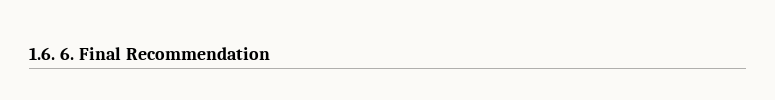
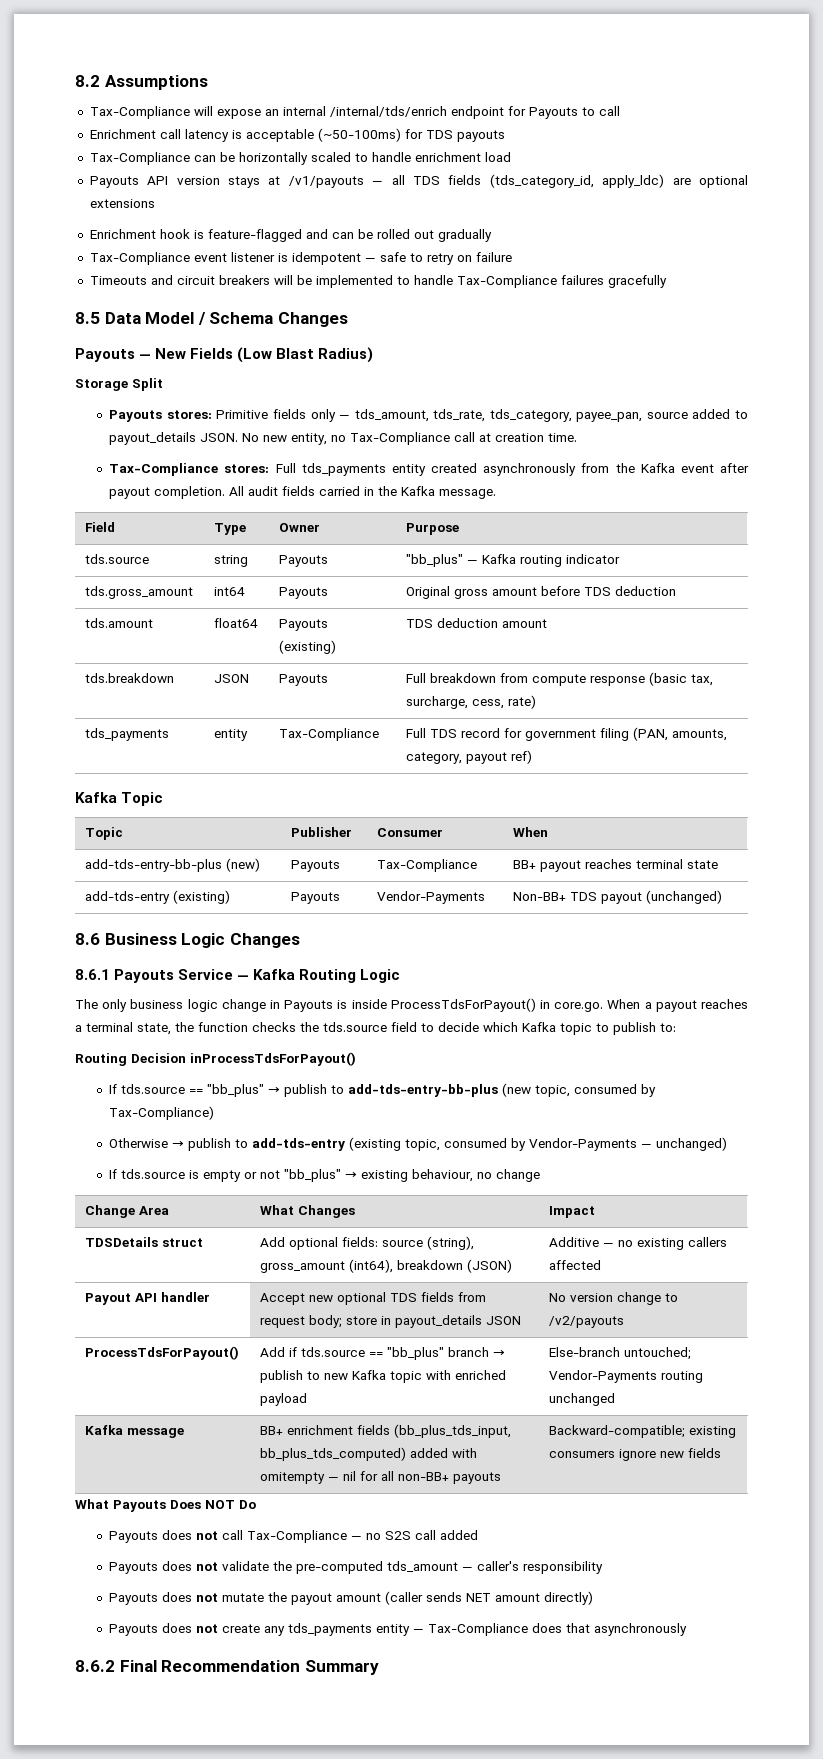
- 1.6. 6. Final Recommendation
+ 8.2 Assumptions
+ Tax-Compliance will expose an internal /internal/tds/enrich endpoint for Payouts to call
+ Enrichment call latency is acceptable (~50-100ms) for TDS payouts
+ Tax-Compliance can be horizontally scaled to handle enrichment load
+ Payouts API version stays at /v1/payouts — all TDS fields (tds_category_id, apply_ldc) are optional extensions
+ Enrichment hook is feature-flagged and can be rolled out gradually
+ Tax-Compliance event listener is idempotent — safe to retry on failure
+ Timeouts and circuit breakers will be implemented to handle Tax-Compliance failures gracefully
+ 8.5 Data Model / Schema Changes
+ Payouts — New Fields (Low Blast Radius)
+ Storage Split
+ Payouts stores: Primitive fields only — tds_amount, tds_rate, tds_category, payee_pan, source added to payout_details JSON. No new entity, no Tax-Compliance call at creation time.
+ Tax-Compliance stores: Full tds_payments entity created asynchronously from the Kafka event after payout completion. All audit fields carried in the Kafka message.
+ Field | Type | Owner | Purpose
+ tds.source | string | Payouts | "bb_plus" — Kafka routing indicator
+ tds.gross_amount | int64 | Payouts | Original gross amount before TDS deduction
+ tds.amount | float64 | Payouts (existing) | TDS deduction amount
+ tds.breakdown | JSON | Payouts | Full breakdown from compute response (basic tax, surcharge, cess, rate)
+ tds_payments | entity | Tax-Compliance | Full TDS record for government filing (PAN, amounts, category, payout ref)
+ Kafka Topic
+ Topic | Publisher | Consumer | When
+ add-tds-entry-bb-plus (new) | Payouts | Tax-Compliance | BB+ payout reaches terminal state
+ add-tds-entry (existing) | Payouts | Vendor-Payments | Non-BB+ TDS payout (unchanged)
+ 8.6 Business Logic Changes
+ 8.6.1 Payouts Service — Kafka Routing Logic
+ The only business logic change in Payouts is inside ProcessTdsForPayout() in core.go. When a payout reaches a terminal state, the function checks the tds.source field to decide which Kafka topic to publish to:
+ Routing Decision inProcessTdsForPayout()
+ If tds.source == "bb_plus" → publish to add-tds-entry-bb-plus (new topic, consumed by Tax-Compliance)
+ Otherwise → publish to add-tds-entry (existing topic, consumed by Vendor-Payments — unchanged)
+ If tds.source is empty or not "bb_plus" → existing behaviour, no change
+ Change Area | What Changes | Impact
+ TDSDetails struct | Add optional fields: source (string), gross_amount (int64), breakdown (JSON) | Additive — no existing callers affected
+ Payout API handler | Accept new optional TDS fields from request body; store in payout_details JSON | No version change to /v2/payouts
+ ProcessTdsForPayout() | Add if tds.source == "bb_plus" branch → publish to new Kafka topic with enriched payload | Else-branch untouched; Vendor-Payments routing unchanged
+ Kafka message | BB+ enrichment fields (bb_plus_tds_input, bb_plus_tds_computed) added with omitempty — nil for all non-BB+ payouts | Backward-compatible; existing consumers ignore new fields
+ What Payouts Does NOT Do
+ Payouts does not call Tax-Compliance — no S2S call added
+ Payouts does not validate the pre-computed tds_amount — caller's responsibility
+ Payouts does not mutate the payout amount (caller sends NET amount directly)
+ Payouts does not create any tds_payments entity — Tax-Compliance does that asynchronously
+ 8.6.2 Final Recommendation Summary

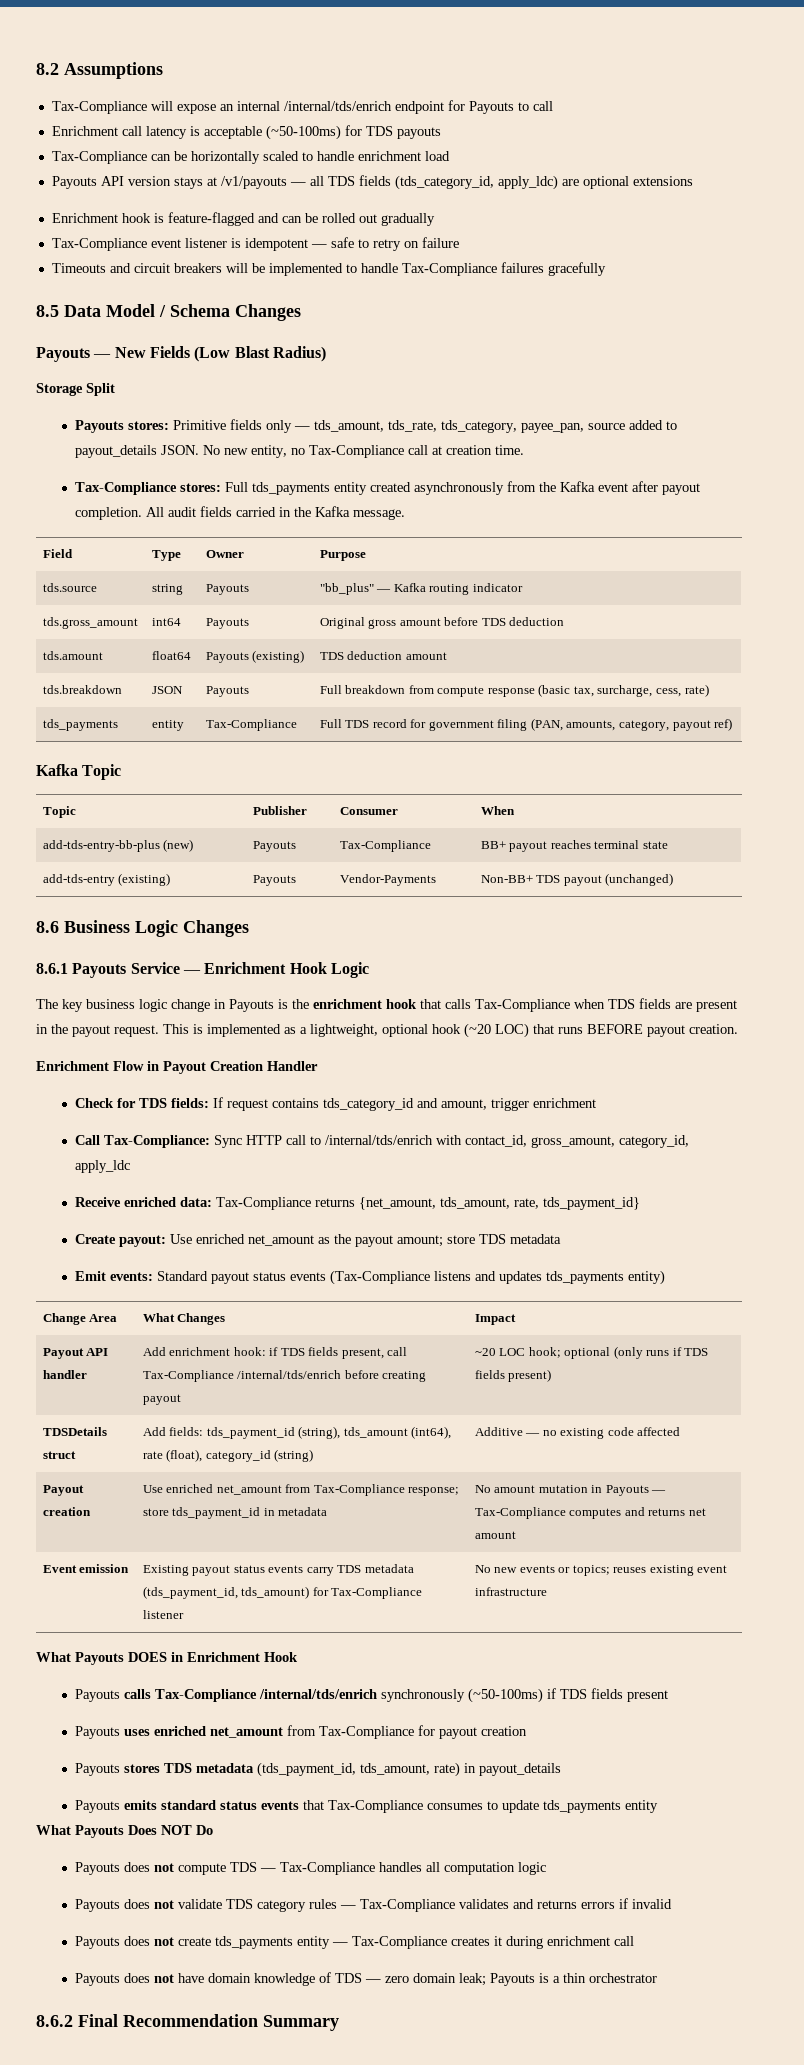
- 8.6.1 Payouts Service — Kafka Routing Logic
+ 8.6.1 Payouts Service — Enrichment Hook Logic
- The only business logic change in Payouts is inside ProcessTdsForPayout() in core.go. When a payout reaches a terminal state, the function checks the tds.source field to decide which Kafka topic to publish to:
- Routing Decision inProcessTdsForPayout()
- If tds.source == "bb_plus" → publish to add-tds-entry-bb-plus (new topic, consumed by Tax-Compliance)
- Otherwise → publish to add-tds-entry (existing topic, consumed by Vendor-Payments — unchanged)
- If tds.source is empty or not "bb_plus" → existing behaviour, no change
+ The key business logic change in Payouts is the enrichment hook that calls Tax-Compliance when TDS fields are present in the payout request. This is implemented as a lightweight, optional hook (~20 LOC) that runs BEFORE payout creation.
+ Enrichment Flow in Payout Creation Handler
+ Check for TDS fields: If request contains tds_category_id and amount, trigger enrichment
+ Call Tax-Compliance: Sync HTTP call to /internal/tds/enrich with contact_id, gross_amount, category_id, apply_ldc
+ Receive enriched data: Tax-Compliance returns {net_amount, tds_amount, rate, tds_payment_id}
+ Create payout: Use enriched net_amount as the payout amount; store TDS metadata
+ Emit events: Standard payout status events (Tax-Compliance listens and updates tds_payments entity)
- TDSDetails struct | Add optional fields: source (string), gross_amount (int64), breakdown (JSON) | Additive — no existing callers affected
+ Payout API handler | Add enrichment hook: if TDS fields present, call Tax-Compliance /internal/tds/enrich before creating payout | ~20 LOC hook; optional (only runs if TDS fields present)
+ TDSDetails struct | Add fields: tds_payment_id (string), tds_amount (int64), rate (float), category_id (string) | Additive — no existing code affected
- Payout API handler | Accept new optional TDS fields from request body; store in payout_details JSON | No version change to /v2/payouts
- ProcessTdsForPayout() | Add if tds.source == "bb_plus" branch → publish to new Kafka topic with enriched payload | Else-branch untouched; Vendor-Payments routing unchanged
- Kafka message | BB+ enrichment fields (bb_plus_tds_input, bb_plus_tds_computed) added with omitempty — nil for all non-BB+ payouts | Backward-compatible; existing consumers ignore new fields
+ Payout creation | Use enriched net_amount from Tax-Compliance response; store tds_payment_id in metadata | No amount mutation in Payouts — Tax-Compliance computes and returns net amount
+ Event emission | Existing payout status events carry TDS metadata (tds_payment_id, tds_amount) for Tax-Compliance listener | No new events or topics; reuses existing event infrastructure
+ What Payouts DOES in Enrichment Hook
+ Payouts calls Tax-Compliance /internal/tds/enrich synchronously (~50-100ms) if TDS fields present
+ Payouts uses enriched net_amount from Tax-Compliance for payout creation
+ Payouts stores TDS metadata (tds_payment_id, tds_amount, rate) in payout_details
+ Payouts emits standard status events that Tax-Compliance consumes to update tds_payments entity
- Payouts does not call Tax-Compliance — no S2S call added
- Payouts does not validate the pre-computed tds_amount — caller's responsibility
- Payouts does not mutate the payout amount (caller sends NET amount directly)
+ Payouts does not compute TDS — Tax-Compliance handles all computation logic
+ Payouts does not validate TDS category rules — Tax-Compliance validates and returns errors if invalid
- Payouts does not create any tds_payments entity — Tax-Compliance does that asynchronously
+ Payouts does not create tds_payments entity — Tax-Compliance creates it during enrichment call
+ Payouts does not have domain knowledge of TDS — zero domain leak; Payouts is a thin orchestrator

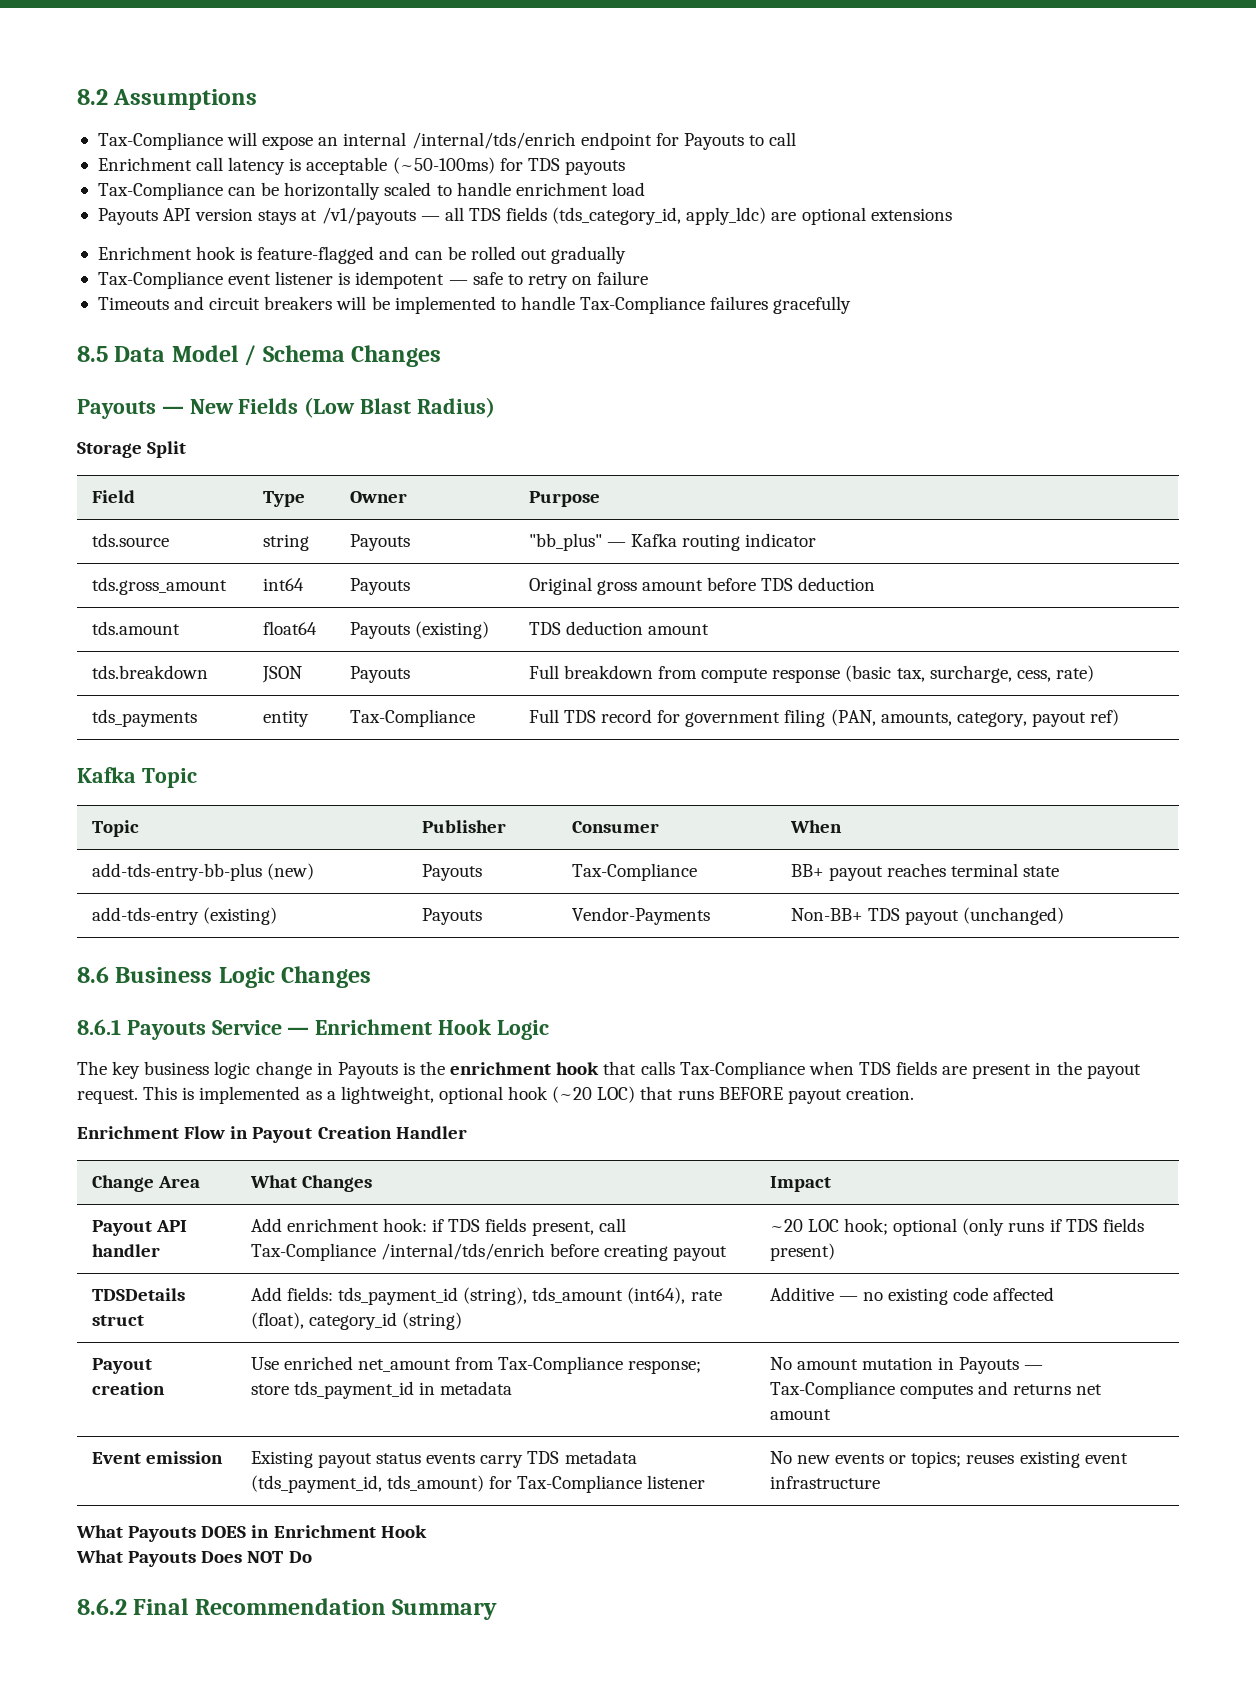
- Payouts stores: Primitive fields only — tds_amount, tds_rate, tds_category, payee_pan, source added to payout_details JSON. No new entity, no Tax-Compliance call at creation time.
- Tax-Compliance stores: Full tds_payments entity created asynchronously from the Kafka event after payout completion. All audit fields carried in the Kafka message.
- Check for TDS fields: If request contains tds_category_id and amount, trigger enrichment
- Call Tax-Compliance: Sync HTTP call to /internal/tds/enrich with contact_id, gross_amount, category_id, apply_ldc
- Receive enriched data: Tax-Compliance returns {net_amount, tds_amount, rate, tds_payment_id}
- Create payout: Use enriched net_amount as the payout amount; store TDS metadata
- Emit events: Standard payout status events (Tax-Compliance listens and updates tds_payments entity)
- Payouts calls Tax-Compliance /internal/tds/enrich synchronously (~50-100ms) if TDS fields present
- Payouts uses enriched net_amount from Tax-Compliance for payout creation
- Payouts stores TDS metadata (tds_payment_id, tds_amount, rate) in payout_details
- Payouts emits standard status events that Tax-Compliance consumes to update tds_payments entity
- Payouts does not compute TDS — Tax-Compliance handles all computation logic
- Payouts does not validate TDS category rules — Tax-Compliance validates and returns errors if invalid
- Payouts does not create tds_payments entity — Tax-Compliance creates it during enrichment call
- Payouts does not have domain knowledge of TDS — zero domain leak; Payouts is a thin orchestrator

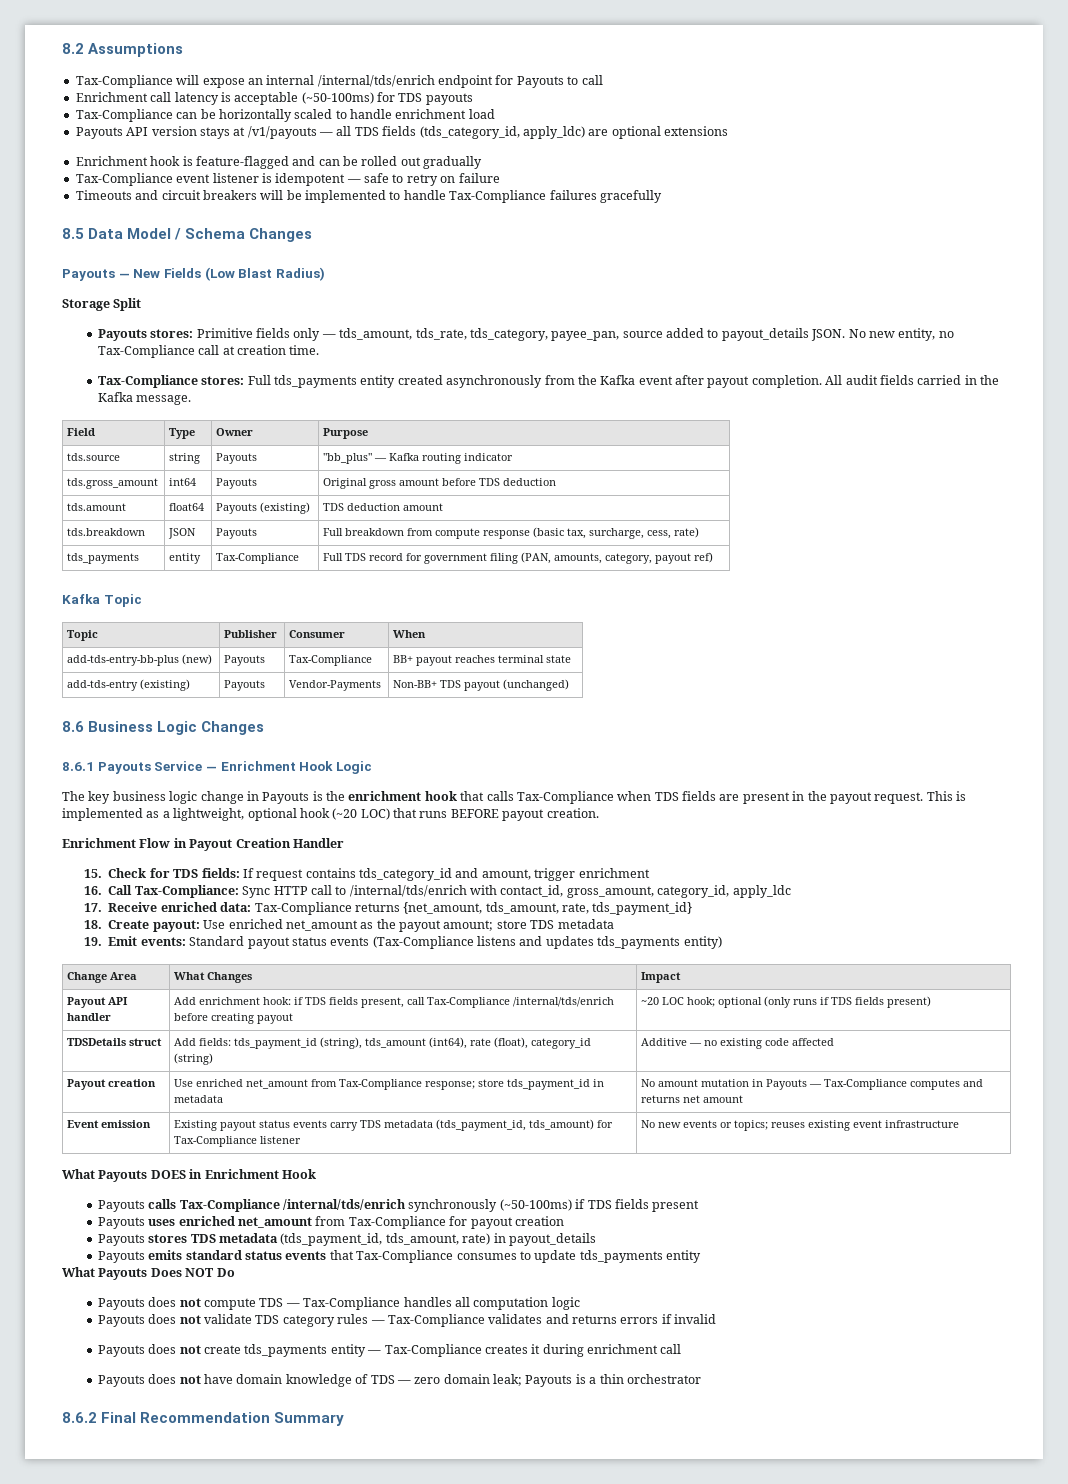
+ Payouts stores: Primitive fields only — tds_amount, tds_rate, tds_category, payee_pan, source added to payout_details JSON. No new entity, no Tax-Compliance call at creation time.
+ Tax-Compliance stores: Full tds_payments entity created asynchronously from the Kafka event after payout completion. All audit fields carried in the Kafka message.
+ 15. Check for TDS fields: If request contains tds_category_id and amount, trigger enrichment
+ 16. Call Tax-Compliance: Sync HTTP call to /internal/tds/enrich with contact_id, gross_amount, category_id, apply_ldc
+ 17. Receive enriched data: Tax-Compliance returns {net_amount, tds_amount, rate, tds_payment_id}
+ 18. Create payout: Use enriched net_amount as the payout amount; store TDS metadata
+ 19. Emit events: Standard payout status events (Tax-Compliance listens and updates tds_payments entity)
+ Payouts calls Tax-Compliance /internal/tds/enrich synchronously (~50-100ms) if TDS fields present
+ Payouts uses enriched net_amount from Tax-Compliance for payout creation
+ Payouts stores TDS metadata (tds_payment_id, tds_amount, rate) in payout_details
+ Payouts emits standard status events that Tax-Compliance consumes to update tds_payments entity
+ Payouts does not compute TDS — Tax-Compliance handles all computation logic
+ Payouts does not validate TDS category rules — Tax-Compliance validates and returns errors if invalid
+ Payouts does not create tds_payments entity — Tax-Compliance creates it during enrichment call
+ Payouts does not have domain knowledge of TDS — zero domain leak; Payouts is a thin orchestrator

